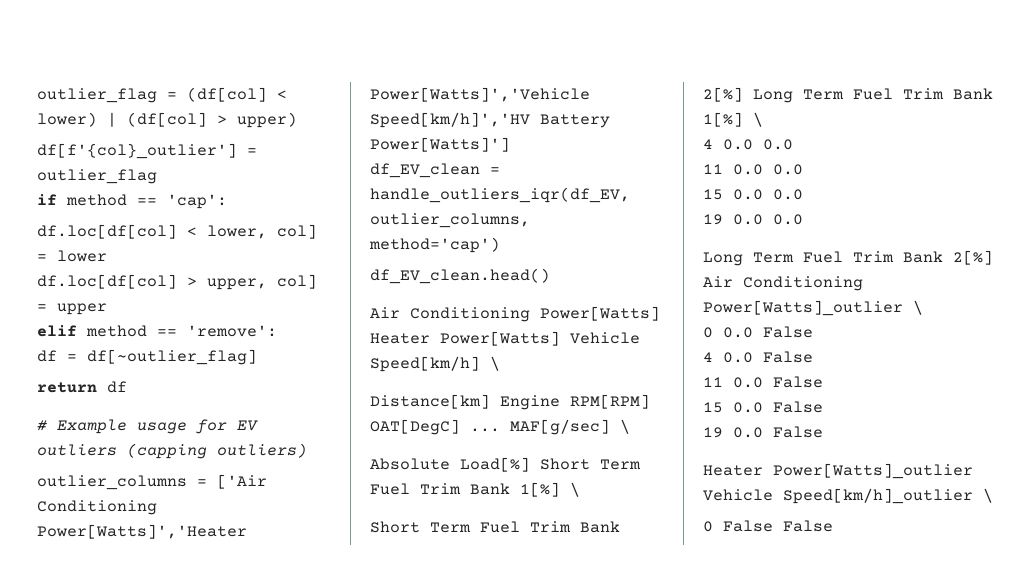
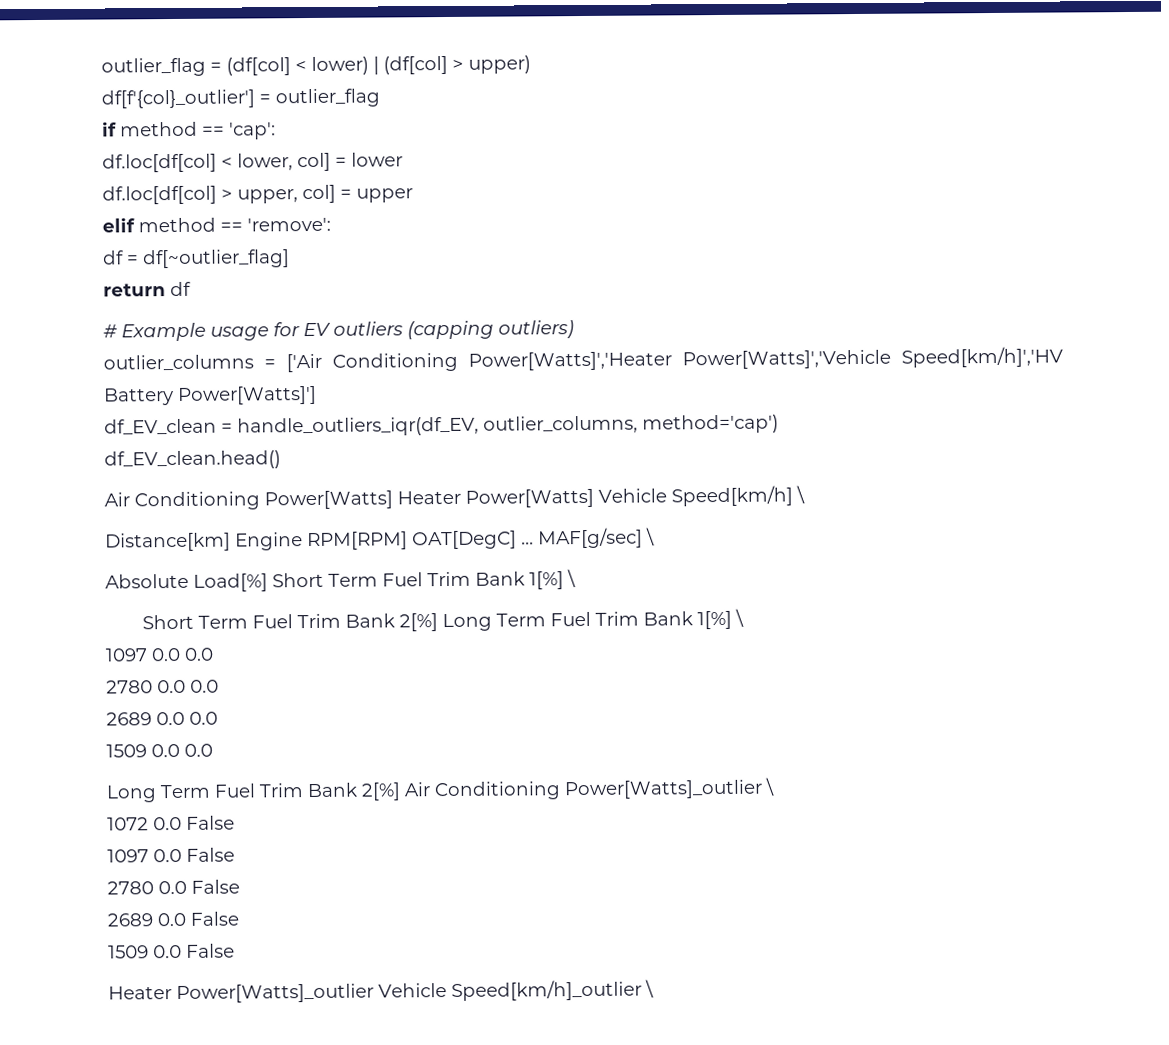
- 4 0.0 0.0
- 11 0.0 0.0
- 15 0.0 0.0
- 19 0.0 0.0
+ 1097 0.0 0.0
+ 2780 0.0 0.0
+ 2689 0.0 0.0
+ 1509 0.0 0.0
- 0 0.0 False
- 4 0.0 False
- 11 0.0 False
- 15 0.0 False
- 19 0.0 False
+ 1072 0.0 False
+ 1097 0.0 False
+ 2780 0.0 False
+ 2689 0.0 False
+ 1509 0.0 False
- 0 False False

